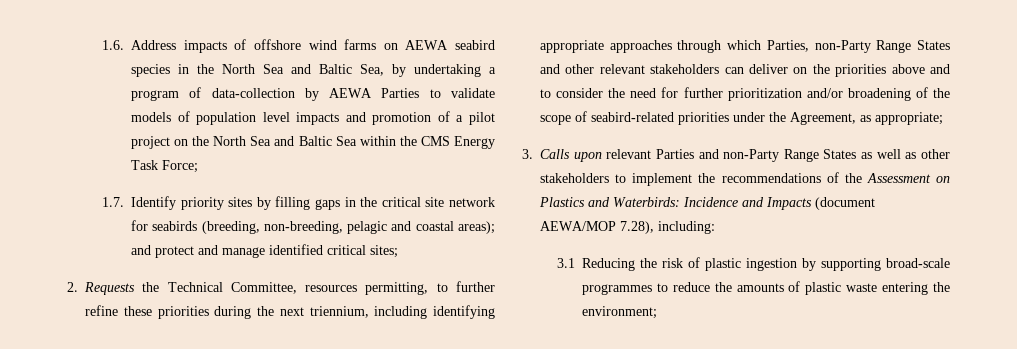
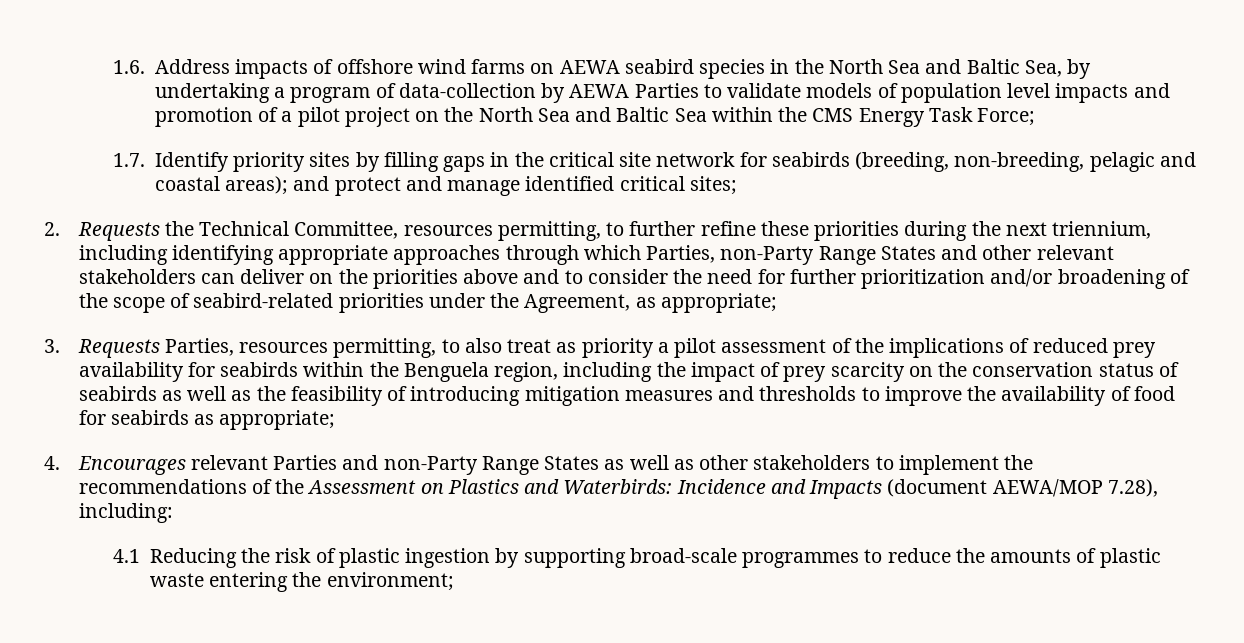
- 3. Calls upon relevant Parties and non-Party Range States as well as other stakeholders to implement the recommendations of the Assessment on Plastics and Waterbirds: Incidence and Impacts (document AEWA/MOP 7.28), including:
+ 3. Requests Parties, resources permitting, to also treat as priority a pilot assessment of the implications of reduced prey availability for seabirds within the Benguela region, including the impact of prey scarcity on the conservation status of seabirds as well as the feasibility of introducing mitigation measures and thresholds to improve the availability of food for seabirds as appropriate;
+ 4. Encourages relevant Parties and non-Party Range States as well as other stakeholders to implement the recommendations of the Assessment on Plastics and Waterbirds: Incidence and Impacts (document AEWA/MOP 7.28), including:
- 3.1 Reducing the risk of plastic ingestion by supporting broad-scale programmes to reduce the amounts of plastic waste entering the environment;
+ 4.1 Reducing the risk of plastic ingestion by supporting broad-scale programmes to reduce the amounts of plastic waste entering the environment;

